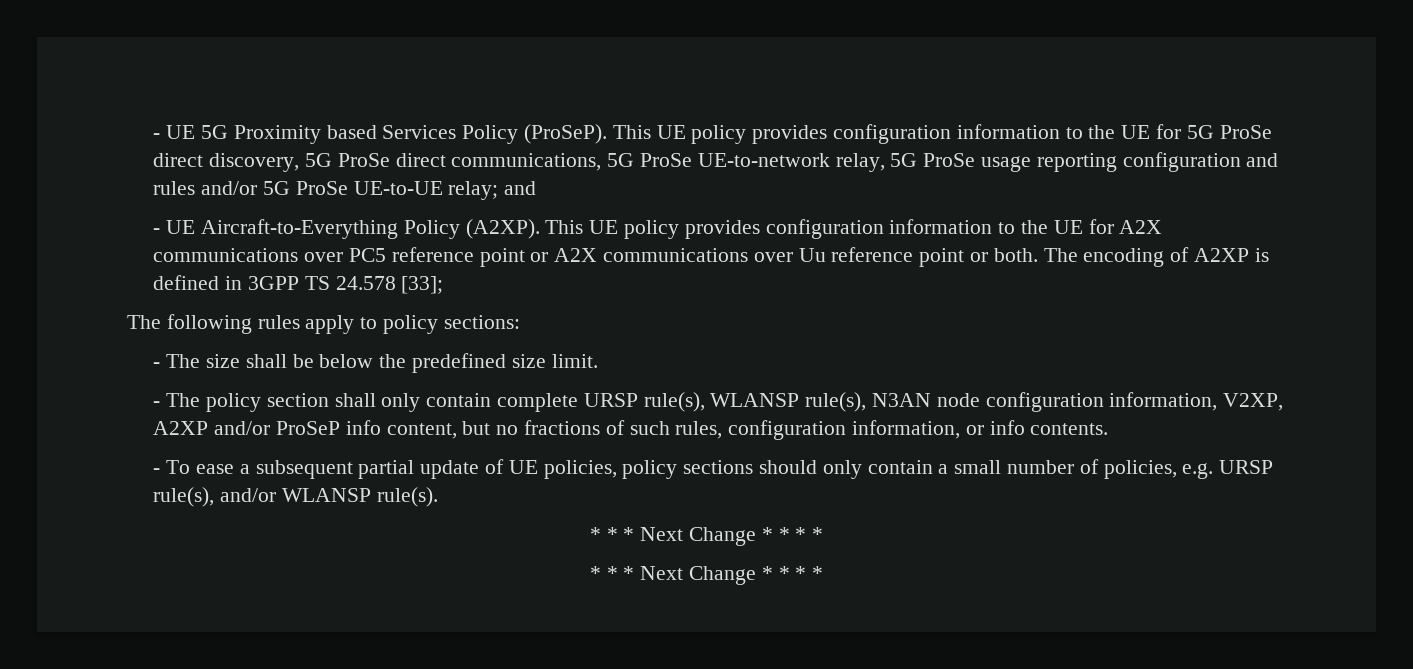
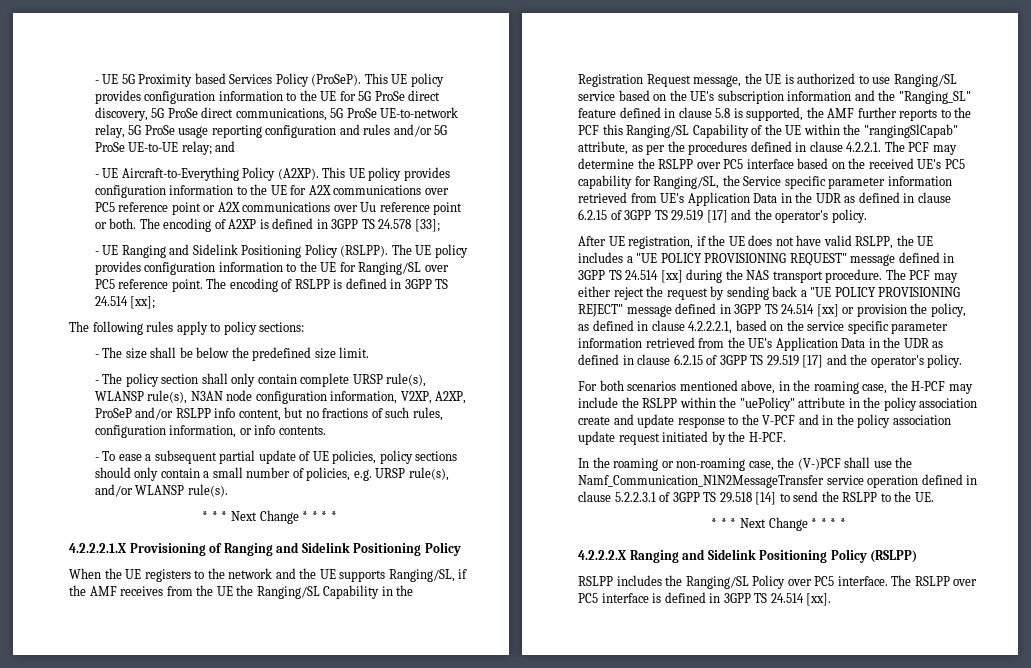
+ - UE Ranging and Sidelink Positioning Policy (RSLPP). The UE policy provides configuration information to the UE for Ranging/SL over PC5 reference point. The encoding of RSLPP is defined in 3GPP TS 24.514 [xx];
- - The policy section shall only contain complete URSP rule(s), WLANSP rule(s), N3AN node configuration information, V2XP, A2XP and/or ProSeP info content, but no fractions of such rules, configuration information, or info contents.
+ - The policy section shall only contain complete URSP rule(s), WLANSP rule(s), N3AN node configuration information, V2XP, A2XP, ProSeP and/or RSLPP info content, but no fractions of such rules, configuration information, or info contents.
  - To ease a subsequent partial update of UE policies, policy sections should only contain a small number of policies, e.g. URSP rule(s), and/or WLANSP rule(s).
  * * * Next Change * * * *
+ 4.2.2.2.1.X Provisioning of Ranging and Sidelink Positioning Policy
+ When the UE registers to the network and the UE supports Ranging/SL, if the AMF receives from the UE the Ranging/SL Capability in the Registration Request message, the UE is authorized to use Ranging/SL service based on the UE's subscription information and the "Ranging_SL" feature defined in clause 5.8 is supported, the AMF further reports to the PCF this Ranging/SL Capability of the UE within the "rangingSlCapab" attribute, as per the procedures defined in clause 4.2.2.1. The PCF may determine the RSLPP over PC5 interface based on the received UE's PC5 capability for Ranging/SL, the Service specific parameter information retrieved from UE's Application Data in the UDR as defined in clause 6.2.15 of 3GPP TS 29.519 [17] and the operator's policy.
+ After UE registration, if the UE does not have valid RSLPP, the UE includes a "UE POLICY PROVISIONING REQUEST" message defined in 3GPP TS 24.514 [xx] during the NAS transport procedure. The PCF may either reject the request by sending back a "UE POLICY PROVISIONING REJECT" message defined in 3GPP TS 24.514 [xx] or provision the policy, as defined in clause 4.2.2.2.1, based on the service specific parameter information retrieved from the UE's Application Data in the UDR as defined in clause 6.2.15 of 3GPP TS 29.519 [17] and the operator's policy.
+ For both scenarios mentioned above, in the roaming case, the H-PCF may include the RSLPP within the "uePolicy" attribute in the policy association create and update response to the V-PCF and in the policy association update request initiated by the H-PCF.
+ In the roaming or non-roaming case, the (V-)PCF shall use the Namf_Communication_N1N2MessageTransfer service operation defined in clause 5.2.2.3.1 of 3GPP TS 29.518 [14] to send the RSLPP to the UE.
  * * * Next Change * * * *
+ 4.2.2.2.X Ranging and Sidelink Positioning Policy (RSLPP)
+ RSLPP includes the Ranging/SL Policy over PC5 interface. The RSLPP over PC5 interface is defined in 3GPP TS 24.514 [xx].

